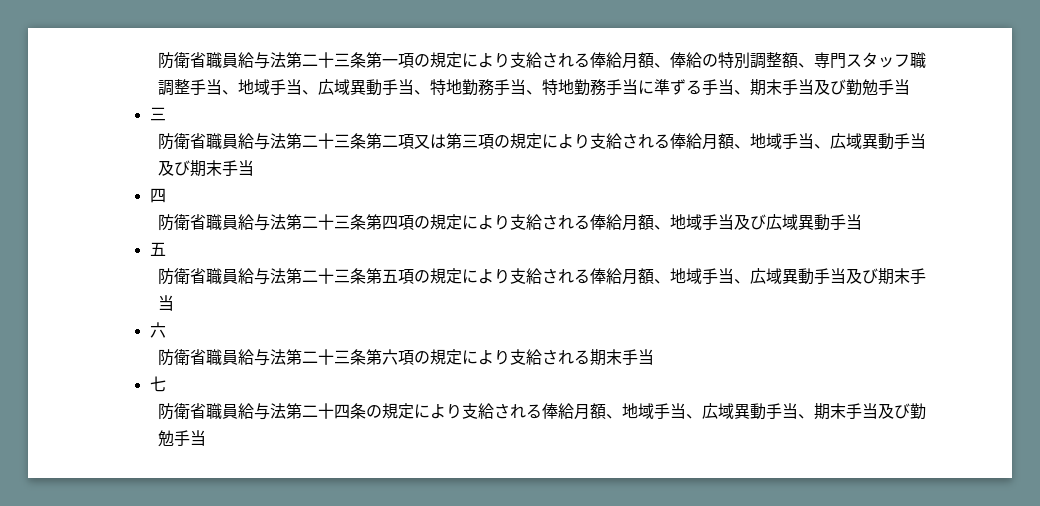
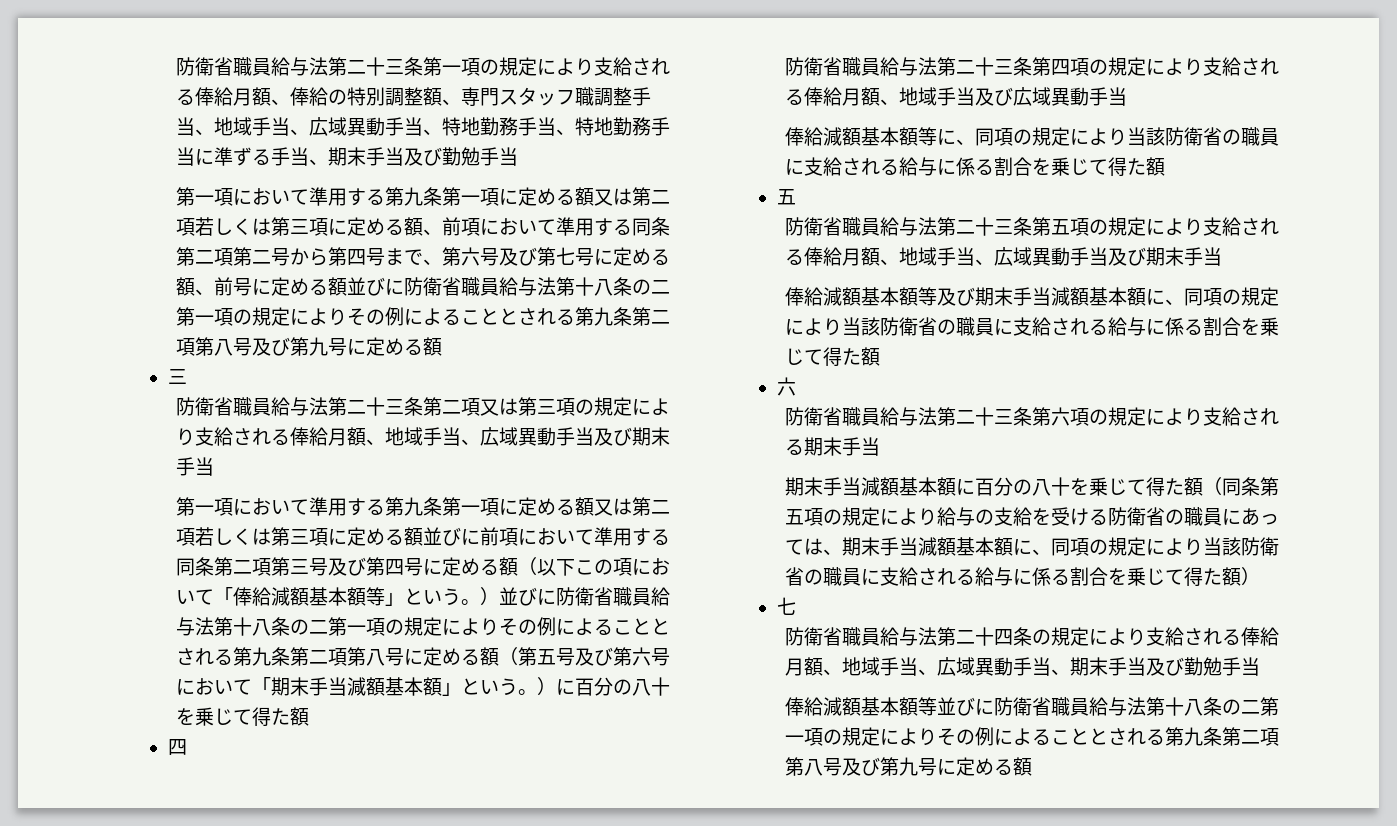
+ 第一項において準用する第九条第一項に定める額又は第二項若しくは第三項に定める額、前項において準用する同条第二項第二号から第四号まで、第六号及び第七号に定める額、前号に定める額並びに防衛省職員給与法第十八条の二第一項の規定によりその例によることとされる第九条第二項第八号及び第九号に定める額
+ 第一項において準用する第九条第一項に定める額又は第二項若しくは第三項に定める額並びに前項において準用する同条第二項第三号及び第四号に定める額（以下この項において「俸給減額基本額等」という。）並びに防衛省職員給与法第十八条の二第一項の規定によりその例によることとされる第九条第二項第八号に定める額（第五号及び第六号において「期末手当減額基本額」という。）に百分の八十を乗じて得た額
+ 俸給減額基本額等に、同項の規定により当該防衛省の職員に支給される給与に係る割合を乗じて得た額
+ 俸給減額基本額等及び期末手当減額基本額に、同項の規定により当該防衛省の職員に支給される給与に係る割合を乗じて得た額
+ 期末手当減額基本額に百分の八十を乗じて得た額（同条第五項の規定により給与の支給を受ける防衛省の職員にあっては、期末手当減額基本額に、同項の規定により当該防衛省の職員に支給される給与に係る割合を乗じて得た額）
+ 俸給減額基本額等並びに防衛省職員給与法第十八条の二第一項の規定によりその例によることとされる第九条第二項第八号及び第九号に定める額

